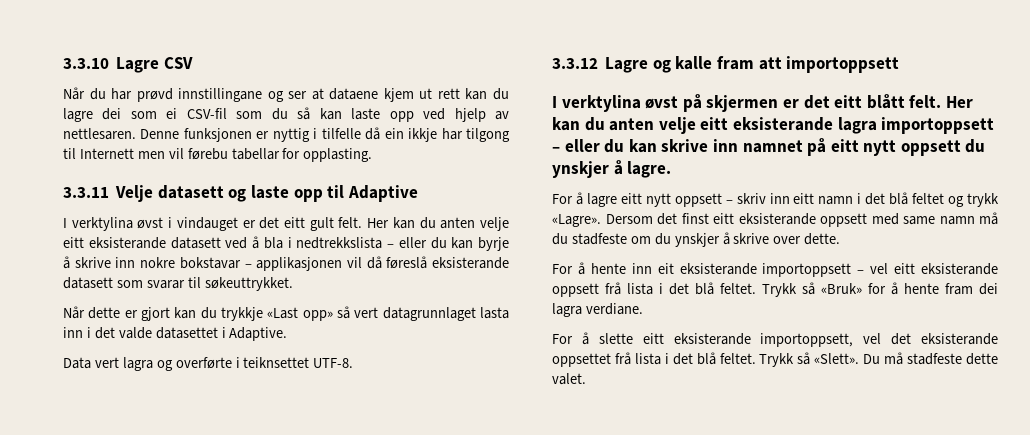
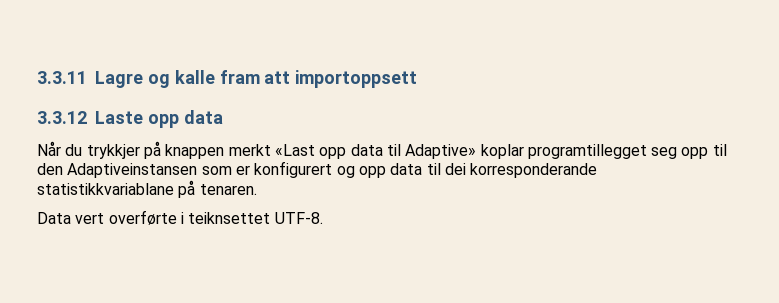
- 3.3.10 Lagre CSV
- Når du har prøvd innstillingane og ser at dataene kjem ut rett kan du lagre dei som ei CSV-fil som du så kan laste opp ved hjelp av nettlesaren. Denne funksjonen er nyttig i tilfelle då ein ikkje har tilgong til Internett men vil førebu tabellar for opplasting.
- 3.3.11 Velje datasett og laste opp til Adaptive
- I verktylina øvst i vindauget er det eitt gult felt. Her kan du anten velje eitt eksisterande datasett ved å bla i nedtrekkslista – eller du kan byrje å skrive inn nokre bokstavar – applikasjonen vil då føreslå eksisterande datasett som svarar til søkeuttrykket.
- Når dette er gjort kan du trykkje «Last opp» så vert datagrunnlaget lasta inn i det valde datasettet i Adaptive.
- Data vert lagra og overførte i teiknsettet UTF-8.
- 3.3.12 Lagre og kalle fram att importoppsett
+ 3.3.11 Lagre og kalle fram att importoppsett
- I verktylina øvst på skjermen er det eitt blått felt. Her kan du anten velje eitt eksisterande lagra importoppsett – eller du kan skrive inn namnet på eitt nytt oppsett du ynskjer å lagre.
- For å lagre eitt nytt oppsett – skriv inn eitt namn i det blå feltet og trykk «Lagre». Dersom det finst eitt eksisterande oppsett med same namn må du stadfeste om du ynskjer å skrive over dette.
- For å hente inn eit eksisterande importoppsett – vel eitt eksisterande oppsett frå lista i det blå feltet. Trykk så «Bruk» for å hente fram dei lagra verdiane.
- For å slette eitt eksisterande importoppsett, vel det eksisterande oppsettet frå lista i det blå feltet. Trykk så «Slett». Du må stadfeste dette valet.
+ 3.3.12 Laste opp data
+ Når du trykkjer på knappen merkt «Last opp data til Adaptive» koplar programtillegget seg opp til den Adaptiveinstansen som er konfigurert og opp data til dei korresponderande statistikkvariablane på tenaren.
+ Data vert overførte i teiknsettet UTF-8.

